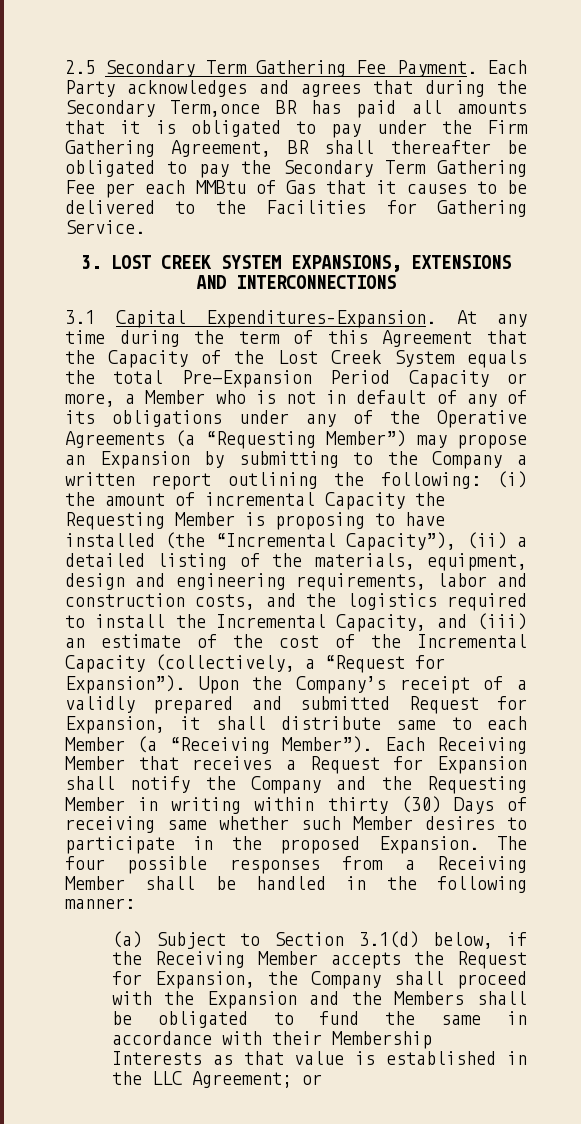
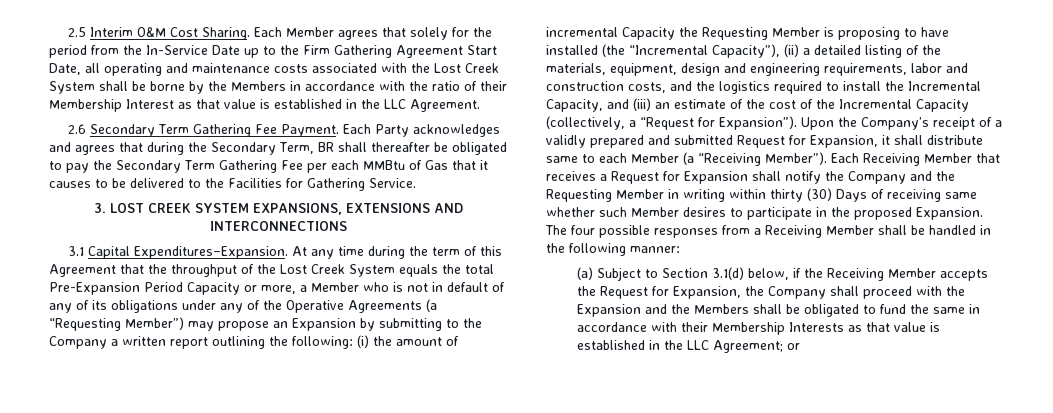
- 2.5 Secondary Term Gathering Fee Payment.
+ 2.5 Interim O&M Cost Sharing. Each Member agrees that solely for the period from the In-Service Date up to the Firm Gathering Agreement Start Date, all operating and maintenance costs associated with the Lost Creek System shall be borne by the Members in accordance with the ratio of their Membership Interest as that value is established in the LLC Agreement.
+ 2.6 Secondary Term Gathering Fee Payment.
- Each Party acknowledges and agrees that during the Secondary Term,once BR has paid all amounts that it is obligated to pay under the Firm Gathering Agreement, BR shall thereafter be obligated to pay the Secondary Term Gathering Fee per each MMBtu of Gas that it causes to be delivered to the Facilities for Gathering Service.
+ Each Party acknowledges and agrees that during the Secondary Term, BR shall thereafter be obligated to pay the Secondary Term Gathering Fee per each MMBtu of Gas that it causes to be delivered to the Facilities for Gathering Service.
- At any time during the term of this Agreement that the Capacity of the Lost Creek System equals the total Pre-Expansion Period Capacity or more, a Member who is not in default of any of its obligations under any of the Operative Agreements (a “Requesting Member”) may propose an Expansion by submitting to the Company a written report outlining the following:
+ At any time during the term of this Agreement that the throughput of the Lost Creek System equals the total Pre-Expansion Period Capacity or more, a Member who is not in default of any of its obligations under any of the Operative Agreements (a “Requesting Member”) may propose an Expansion by submitting to the Company a written report outlining the following:

